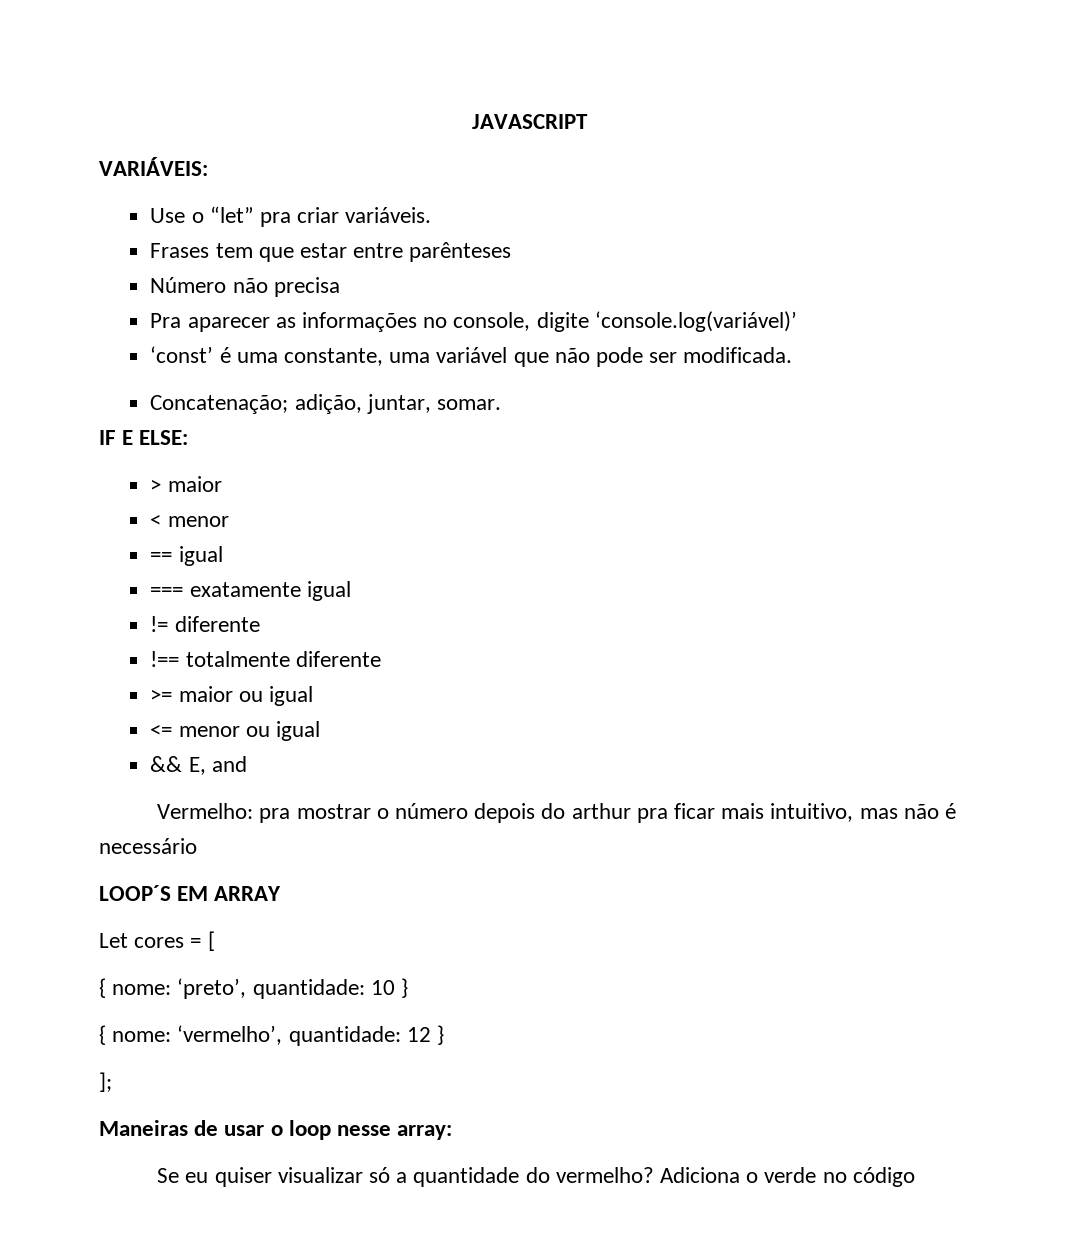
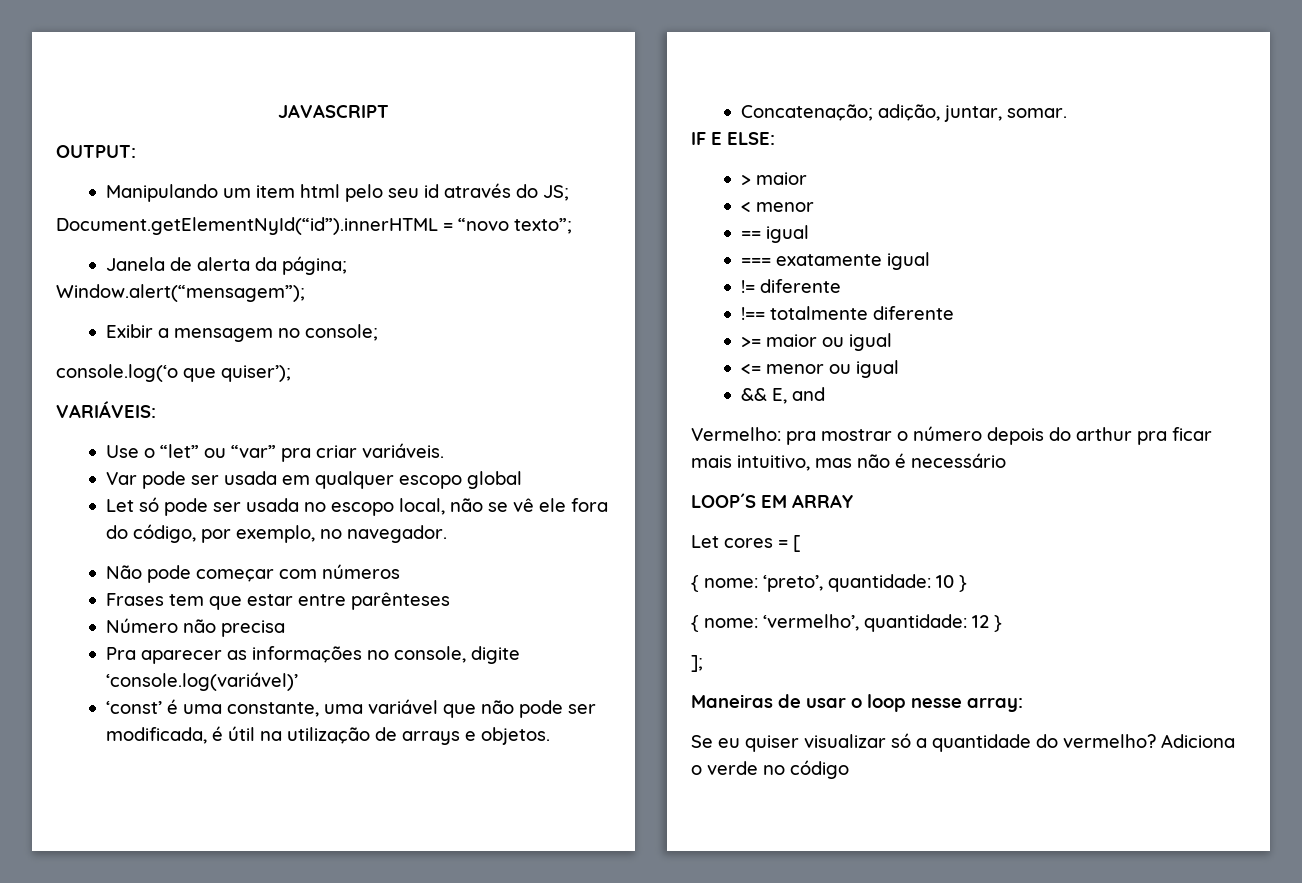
+ OUTPUT:
+ Manipulando um item html pelo seu id através do JS;
+ Document.getElementNyId(“id”).innerHTML = “novo texto”;
+ Janela de alerta da página;
+ Window.alert(“mensagem”);
+ Exibir a mensagem no console;
+ console.log(‘o que quiser’);
- Use o “let” pra criar variáveis.
+ Use o “let” ou “var” pra criar variáveis.
+ Var pode ser usada em qualquer escopo global
+ Let só pode ser usada no escopo local, não se vê ele fora do código, por exemplo, no navegador.
+ Não pode começar com números
- ‘const’ é uma constante, uma variável que não pode ser modificada.
+ ‘const’ é uma constante, uma variável que não pode ser modificada, é útil na utilização de arrays e objetos.

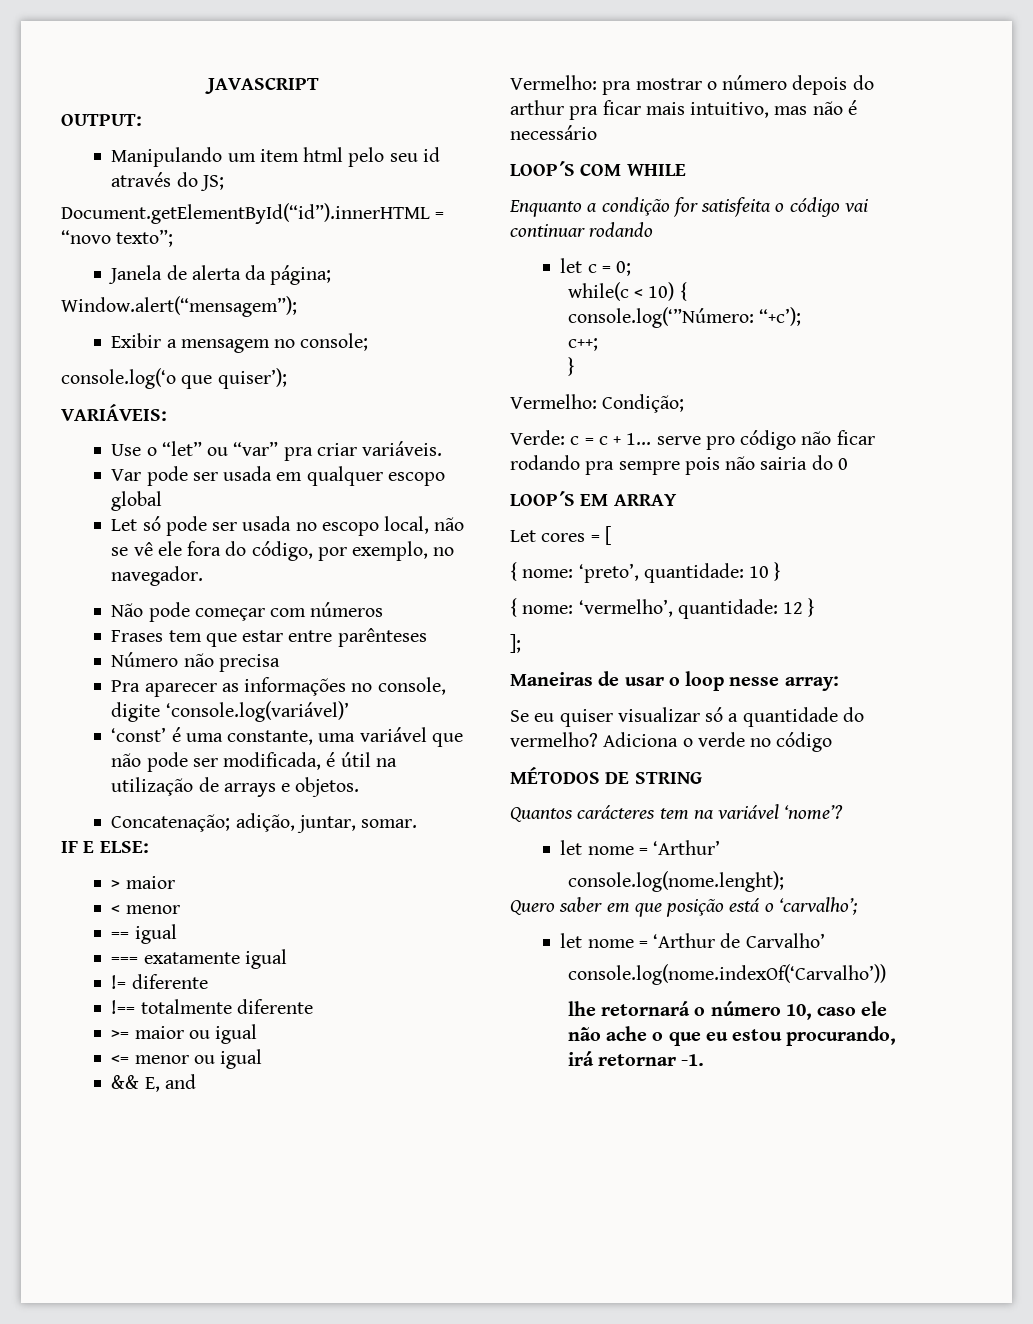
- Document.getElementNyId(“id”).innerHTML = “novo texto”;
+ Document.getElementById(“id”).innerHTML = “novo texto”;
+ LOOP´S COM WHILE
+ Enquanto a condição for satisfeita o código vai continuar rodando
+ let c = 0;
+ while(c < 10) {
+ console.log(‘”Número: “+c’);
+ c++;
+ }
+ Vermelho: Condição;
+ Verde: c = c + 1... serve pro código não ficar rodando pra sempre pois não sairia do 0
+ MÉTODOS DE STRING
+ Quantos carácteres tem na variável ‘nome’?
+ let nome = ‘Arthur’
+ console.log(nome.lenght);
+ Quero saber em que posição está o ‘carvalho’;
+ let nome = ‘Arthur de Carvalho’
+ console.log(nome.indexOf(‘Carvalho’))
+ lhe retornará o número 10, caso ele não ache o que eu estou procurando, irá retornar -1.

